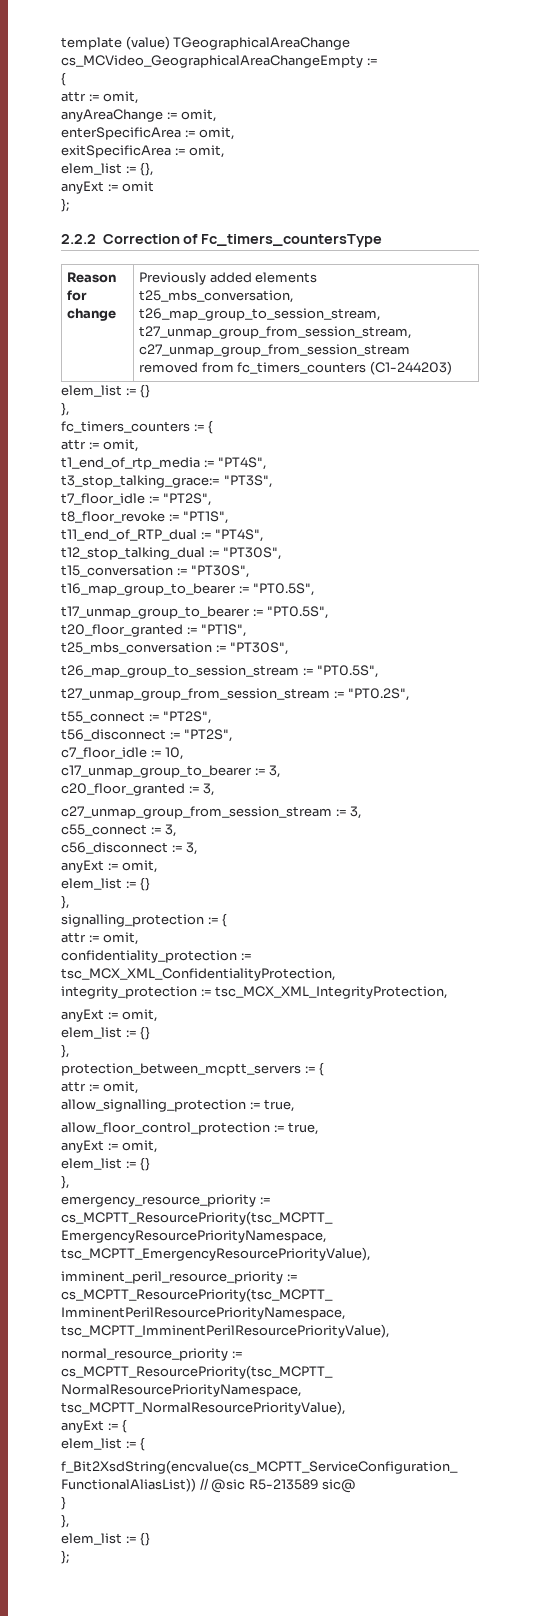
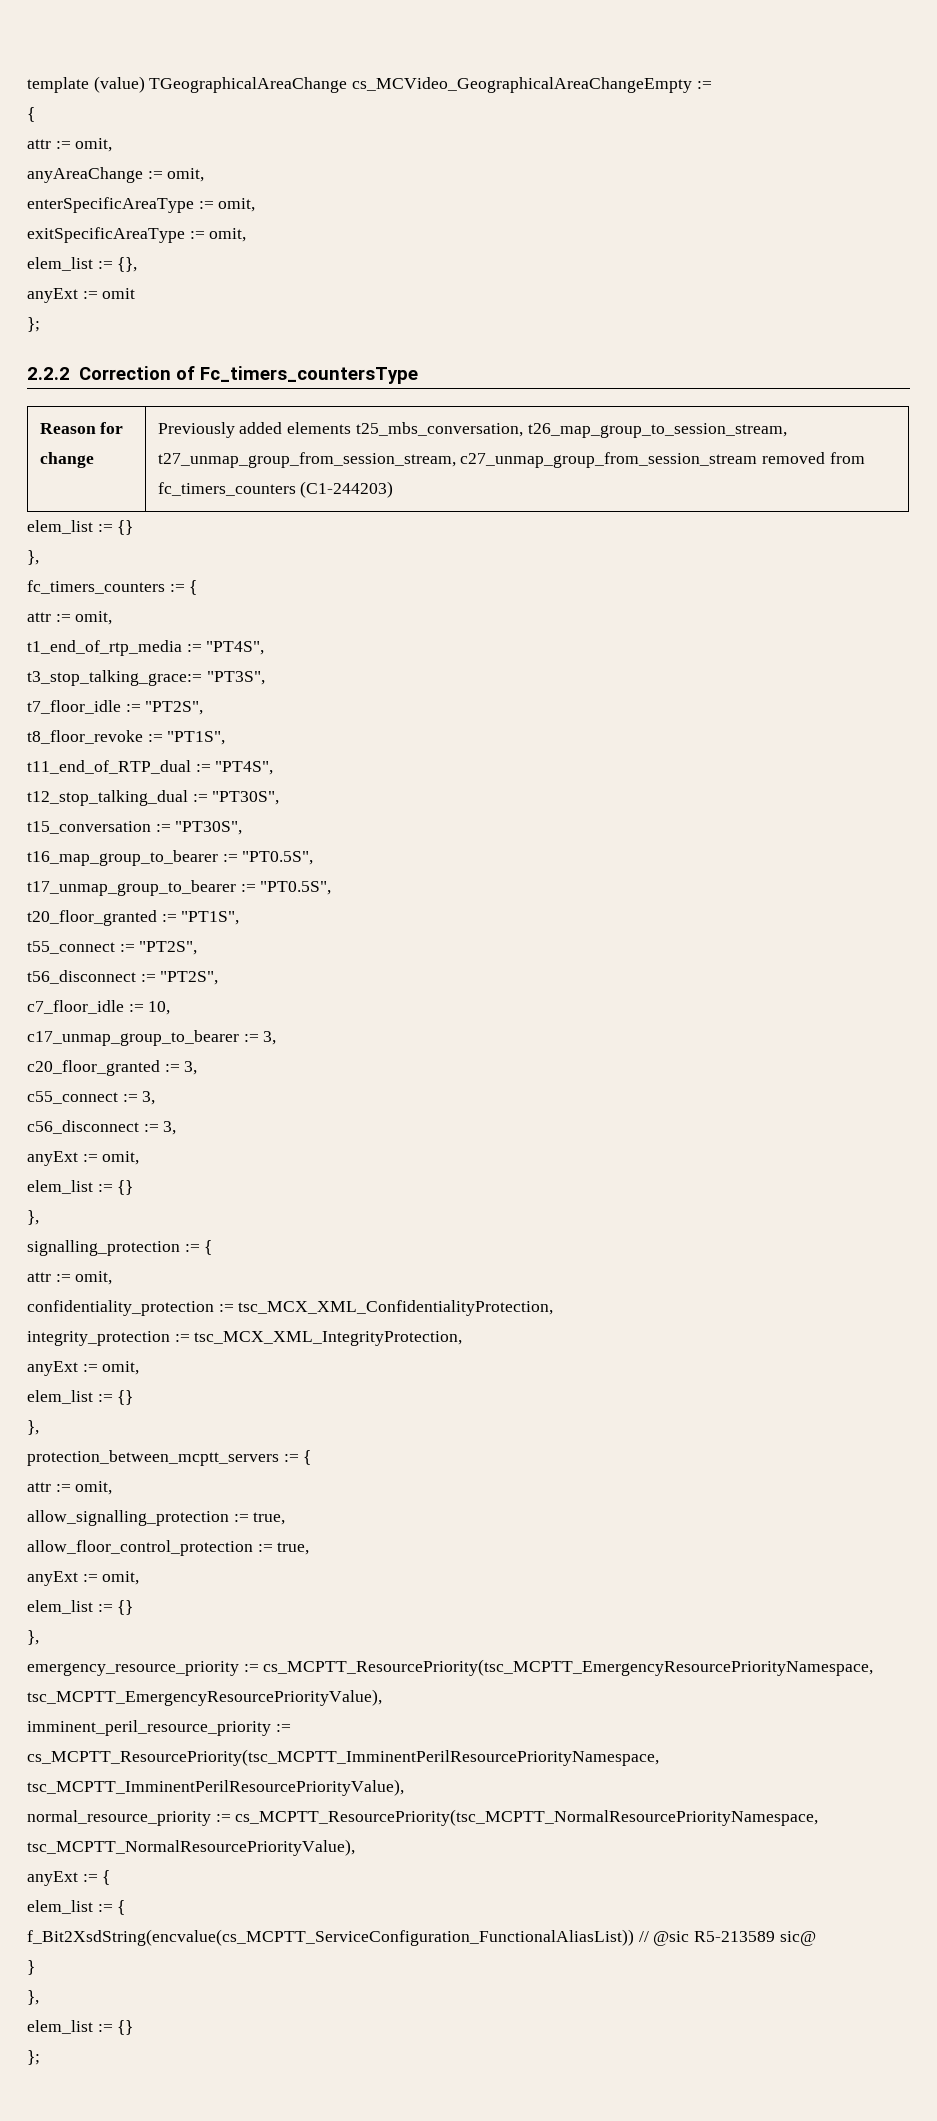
- enterSpecificArea := omit,
- exitSpecificArea := omit,
+ enterSpecificAreaType := omit,
+ exitSpecificAreaType := omit,
- t25_mbs_conversation := "PT30S",
- t26_map_group_to_session_stream := "PT0.5S",
- t27_unmap_group_from_session_stream := "PT0.2S",
- c27_unmap_group_from_session_stream := 3,

